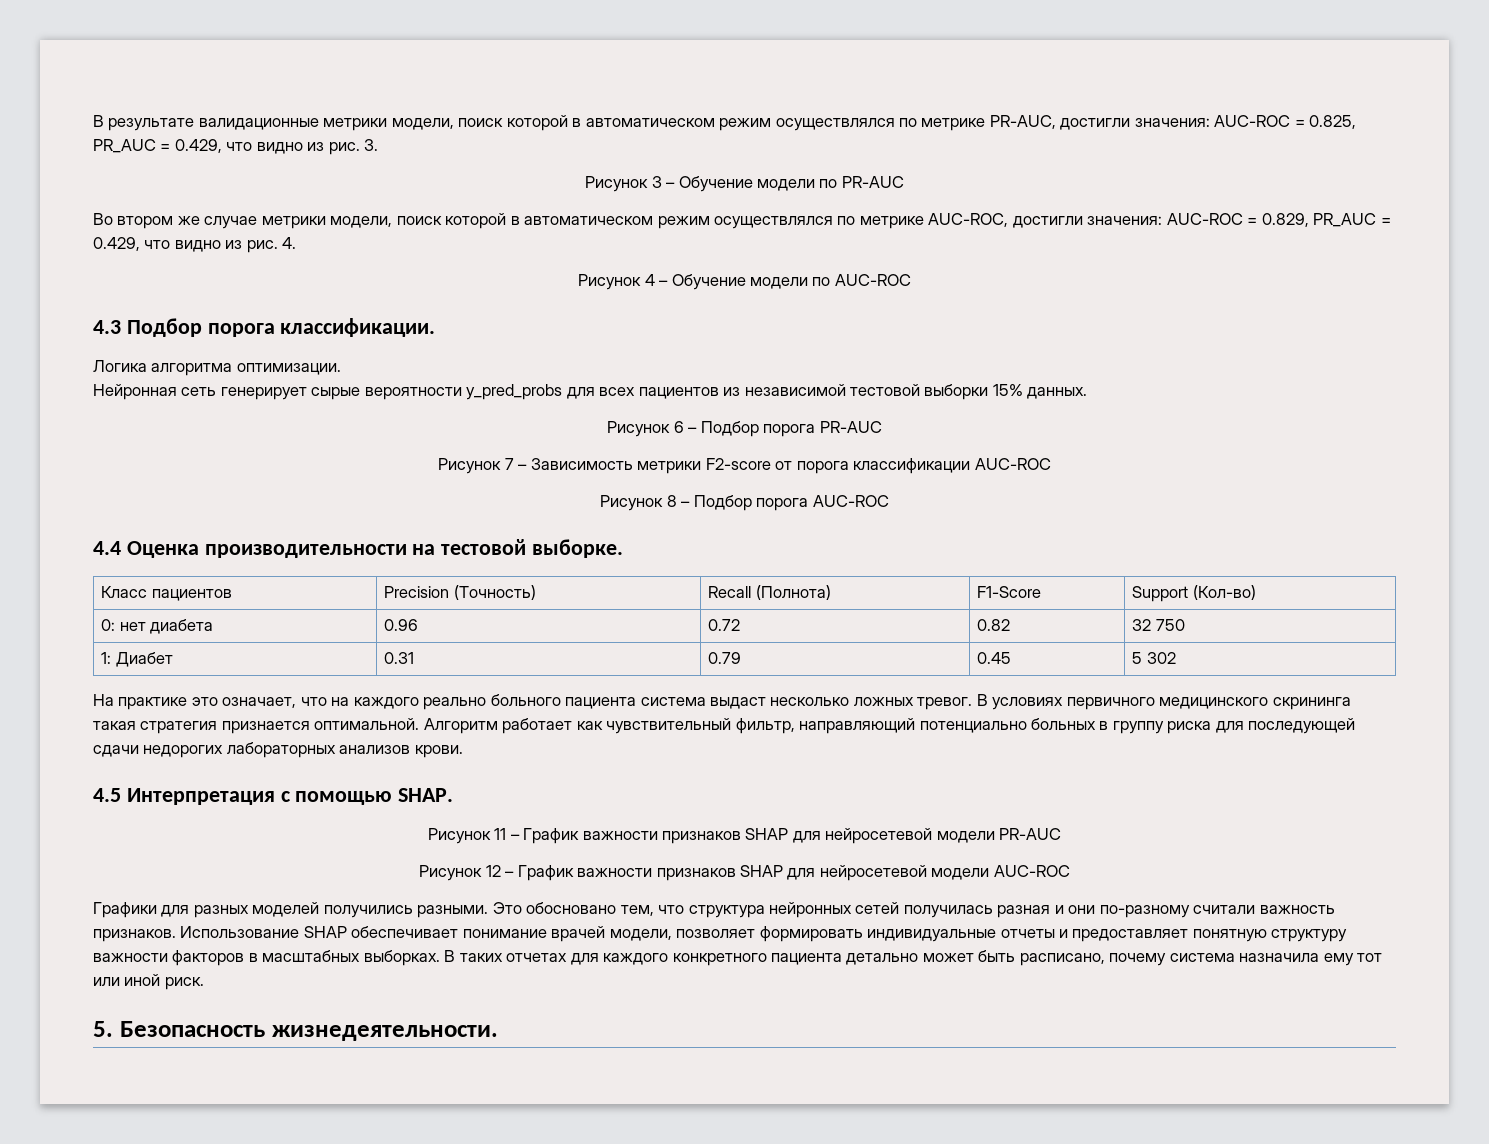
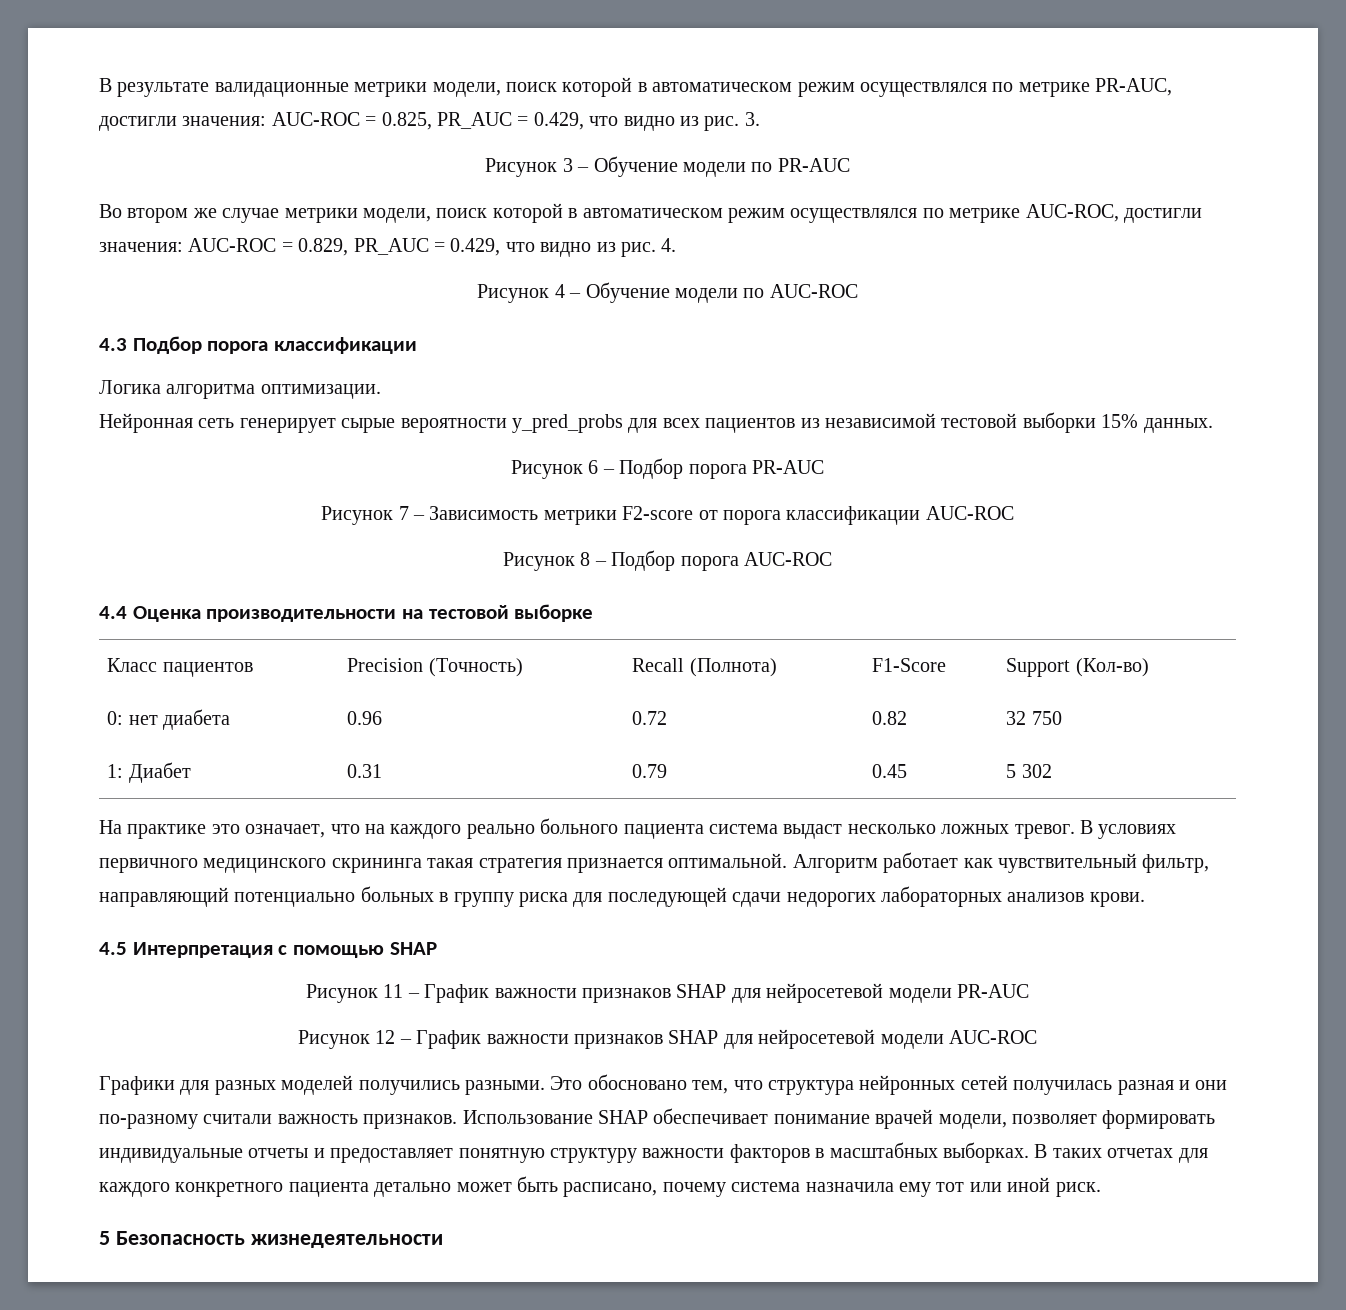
- 4.3 Подбор порога классификации.
+ 4.3 Подбор порога классификации
- 4.4 Оценка производительности на тестовой выборке.
+ 4.4 Оценка производительности на тестовой выборке
- 4.5 Интерпретация с помощью SHAP.
+ 4.5 Интерпретация с помощью SHAP
- 5. Безопасность жизнедеятельности.
+ 5 Безопасность жизнедеятельности

